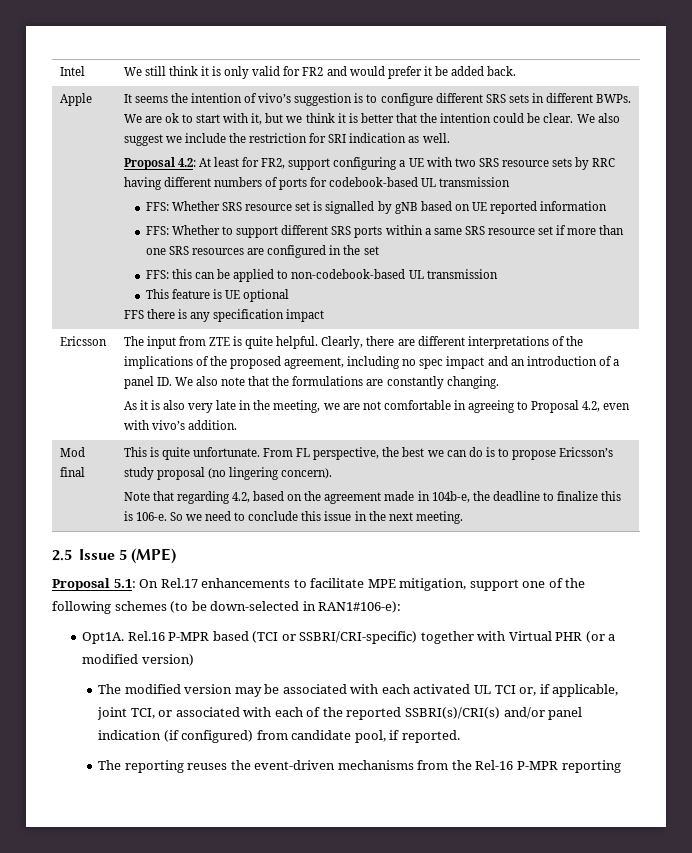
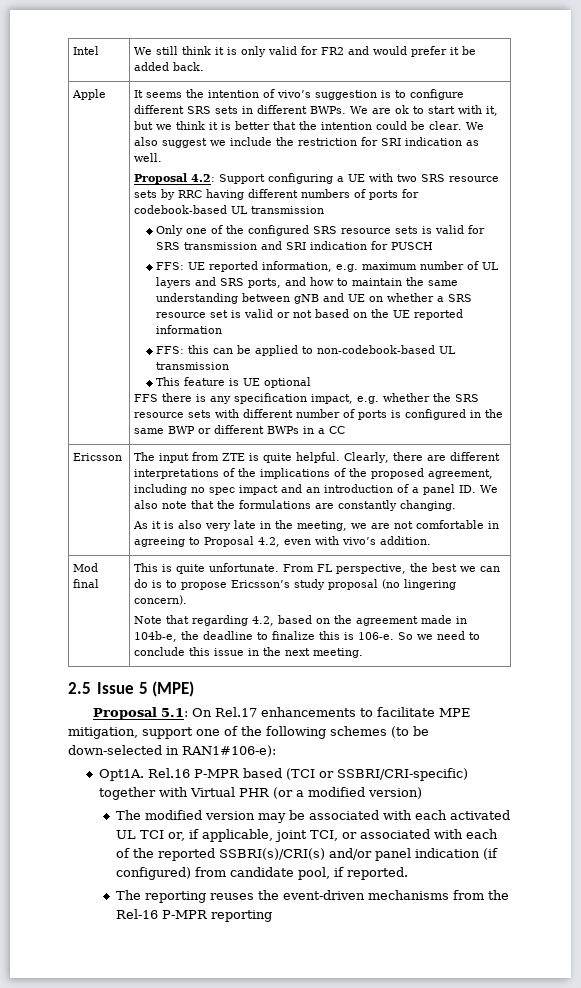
- Proposal 4.2: At least for FR2, support configuring a UE with two SRS resource sets by RRC having different numbers of ports for codebook-based UL transmission
+ Proposal 4.2: Support configuring a UE with two SRS resource sets by RRC having different numbers of ports for codebook-based UL transmission
- FFS: Whether SRS resource set is signalled by gNB based on UE reported information
+ Only one of the configured SRS resource sets is valid for SRS transmission and SRI indication for PUSCH
+ FFS: UE reported information, e.g. maximum number of UL layers and SRS ports, and how to maintain the same understanding between gNB and UE on whether a SRS resource set is valid or not based on the UE reported information
- FFS: Whether to support different SRS ports within a same SRS resource set if more than one SRS resources are configured in the set
- FFS there is any specification impact
+ FFS there is any specification impact, e.g. whether the SRS resource sets with different number of ports is configured in the same BWP or different BWPs in a CC

